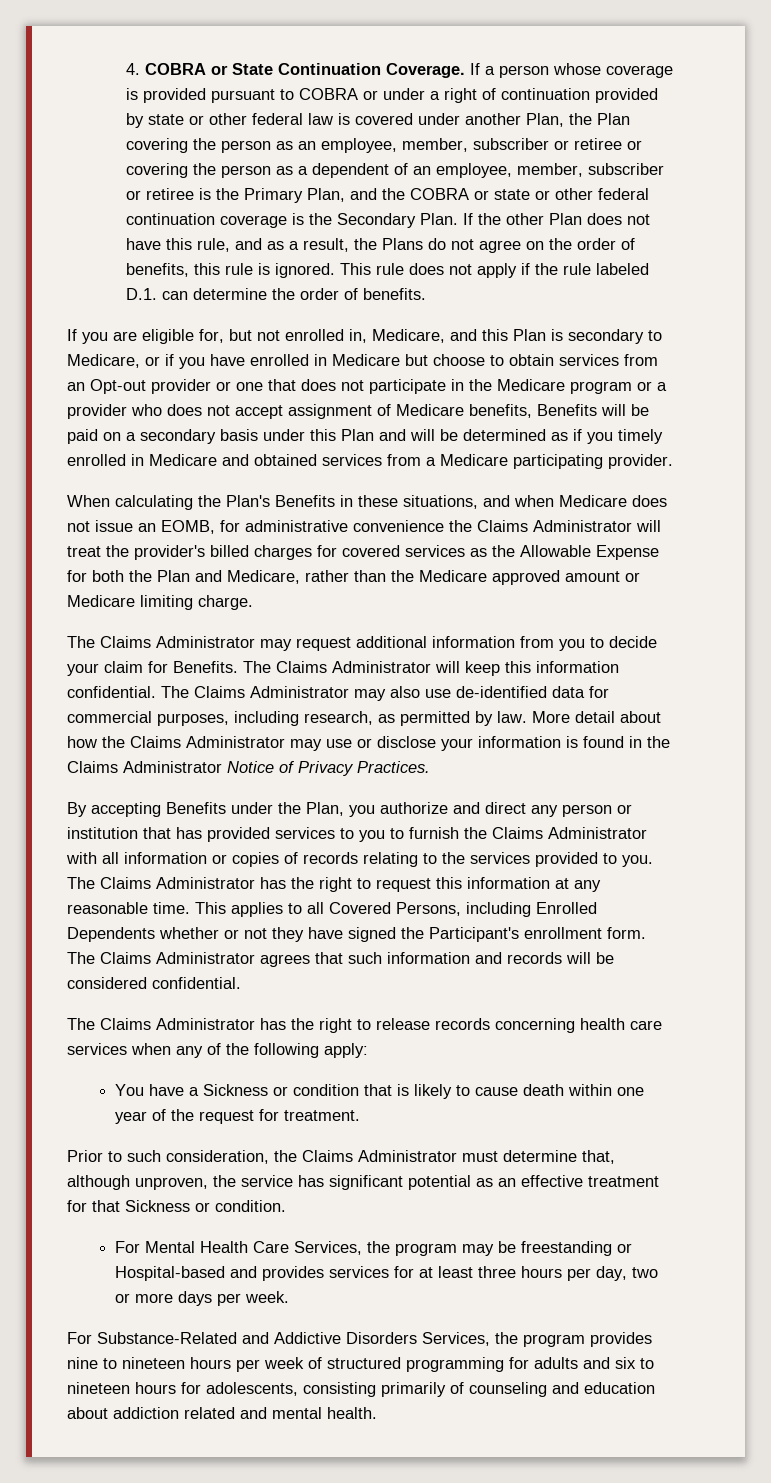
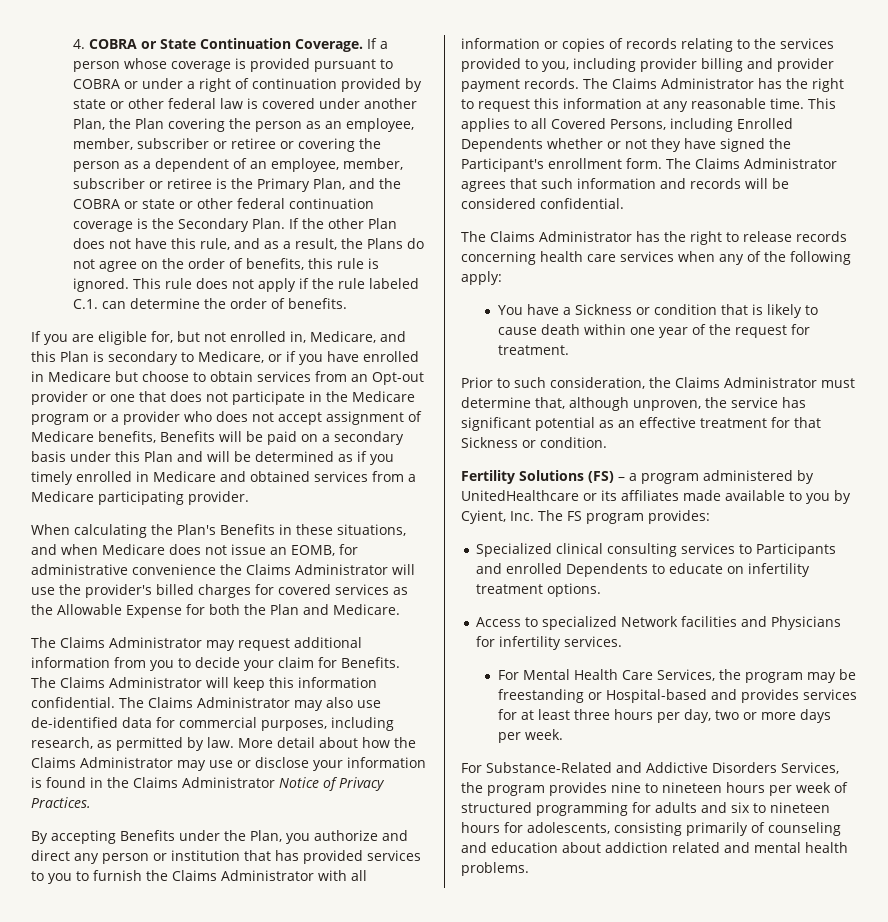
- This rule does not apply if the rule labeled D.1. can determine the order of benefits.
+ This rule does not apply if the rule labeled C.1. can determine the order of benefits.
- When calculating the Plan's Benefits in these situations, and when Medicare does not issue an EOMB, for administrative convenience the Claims Administrator will treat the provider's billed charges for covered services as the Allowable Expense for both the Plan and Medicare, rather than the Medicare approved amount or Medicare limiting charge.
+ When calculating the Plan's Benefits in these situations, and when Medicare does not issue an EOMB, for administrative convenience the Claims Administrator will use the provider's billed charges for covered services as the Allowable Expense for both the Plan and Medicare.
- By accepting Benefits under the Plan, you authorize and direct any person or institution that has provided services to you to furnish the Claims Administrator with all information or copies of records relating to the services provided to you.
+ By accepting Benefits under the Plan, you authorize and direct any person or institution that has provided services to you to furnish the Claims Administrator with all information or copies of records relating to the services provided to you, including provider billing and provider payment records.
+ Fertility Solutions (FS) – a program administered by UnitedHealthcare or its affiliates made available to you by Cyient, Inc. The FS program provides:
+ Specialized clinical consulting services to Participants and enrolled Dependents to educate on infertility treatment options.
+ Access to specialized Network facilities and Physicians for infertility services.
- For Substance-Related and Addictive Disorders Services, the program provides nine to nineteen hours per week of structured programming for adults and six to nineteen hours for adolescents, consisting primarily of counseling and education about addiction related and mental health.
+ For Substance-Related and Addictive Disorders Services, the program provides nine to nineteen hours per week of structured programming for adults and six to nineteen hours for adolescents, consisting primarily of counseling and education about addiction related and mental health problems.

